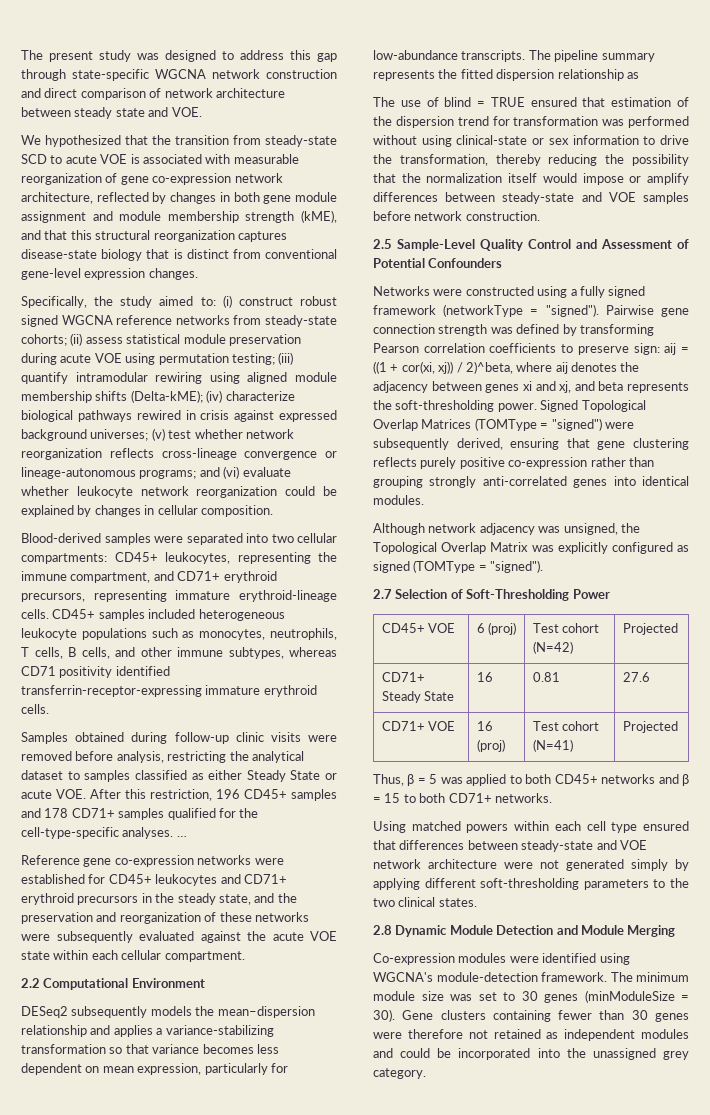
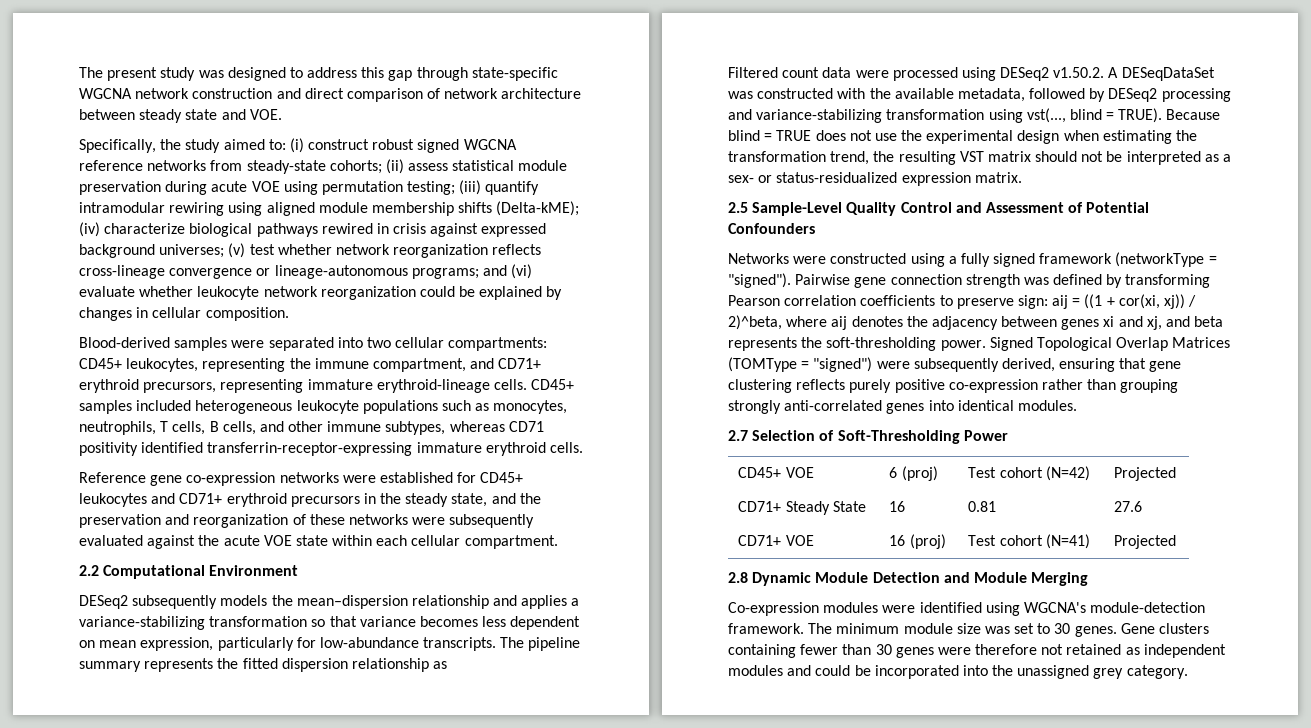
- We hypothesized that the transition from steady-state SCD to acute VOE is associated with measurable reorganization of gene co-expression network architecture, reflected by changes in both gene module assignment and module membership strength (kME), and that this structural reorganization captures disease-state biology that is distinct from conventional gene-level expression changes.
- Samples obtained during follow-up clinic visits were removed before analysis, restricting the analytical dataset to samples classified as either Steady State or acute VOE. After this restriction, 196 CD45+ samples and 178 CD71+ samples qualified for the cell-type-specific analyses. …
- The use of blind = TRUE ensured that estimation of the dispersion trend for transformation was performed without using clinical-state or sex information to drive the transformation, thereby reducing the possibility that the normalization itself would impose or amplify differences between steady-state and VOE samples before network construction.
+ Filtered count data were processed using DESeq2 v1.50.2. A DESeqDataSet was constructed with the available metadata, followed by DESeq2 processing and variance-stabilizing transformation using vst(..., blind = TRUE). Because blind = TRUE does not use the experimental design when estimating the transformation trend, the resulting VST matrix should not be interpreted as a sex- or status-residualized expression matrix.
- Although network adjacency was unsigned, the Topological Overlap Matrix was explicitly configured as signed (TOMType = "signed").
- Thus, β = 5 was applied to both CD45+ networks and β = 15 to both CD71+ networks.
- Using matched powers within each cell type ensured that differences between steady-state and VOE network architecture were not generated simply by applying different soft-thresholding parameters to the two clinical states.
- The minimum module size was set to 30 genes (minModuleSize = 30).
+ The minimum module size was set to 30 genes.

